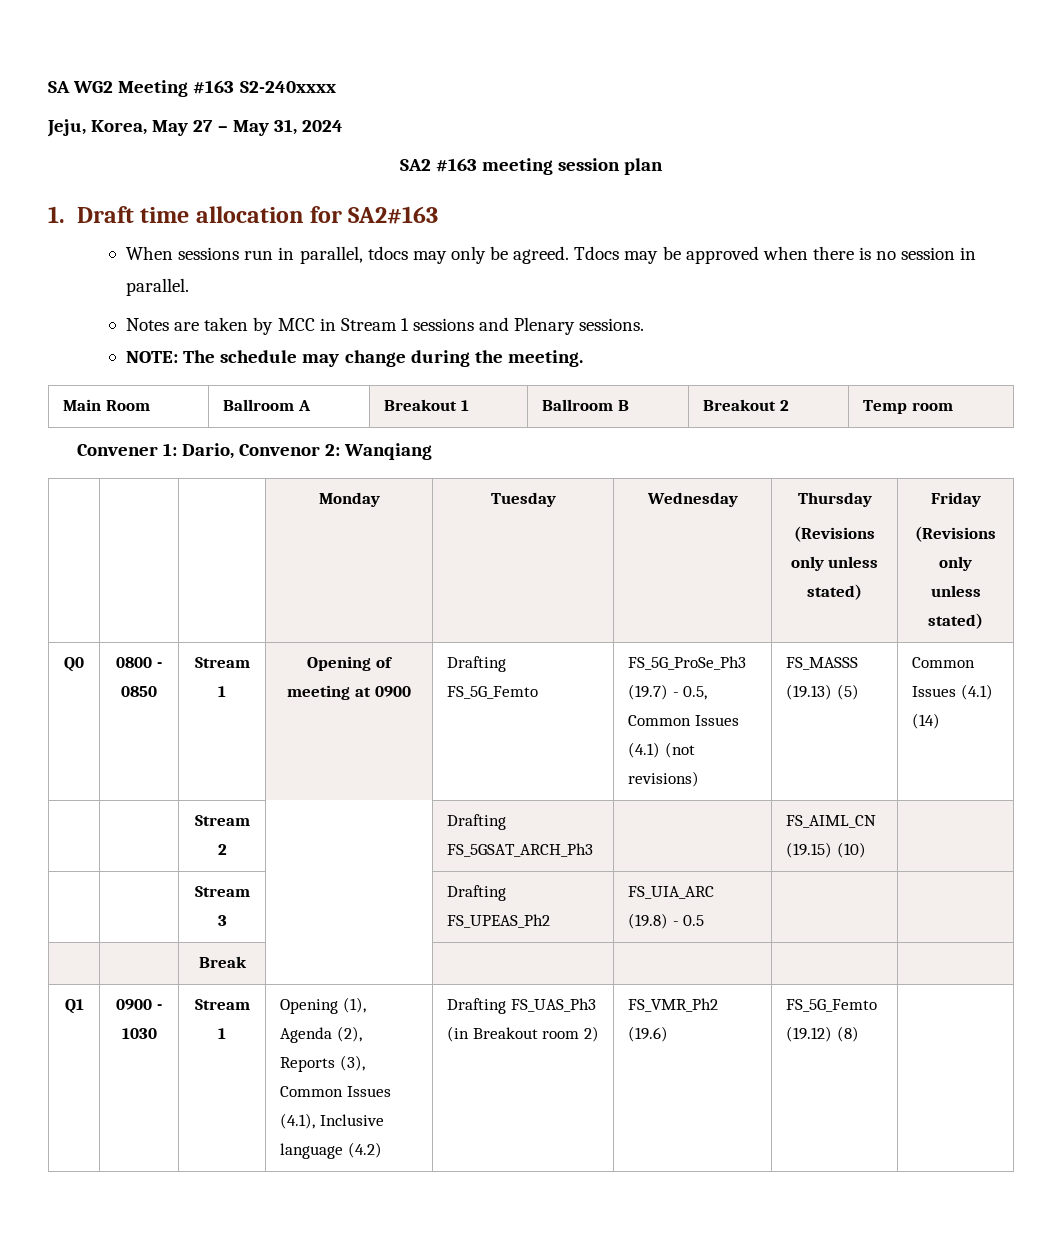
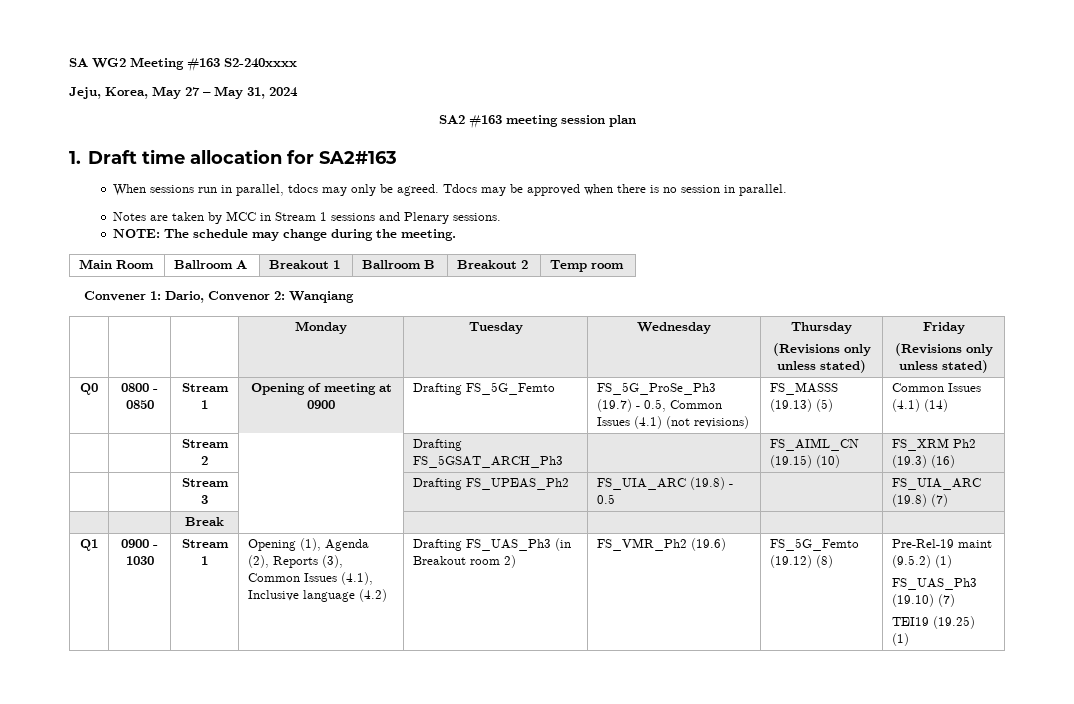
- | | Stream 2 | | Drafting FS_5GSAT_ARCH_Ph3 | | FS_AIML_CN (19.15) (10) |
+ | | Stream 2 | | Drafting FS_5GSAT_ARCH_Ph3 | | FS_AIML_CN (19.15) (10) | FS_XRM Ph2 (19.3) (16)
- | | Stream 3 | | Drafting FS_UPEAS_Ph2 | FS_UIA_ARC (19.8) - 0.5 | |
+ | | Stream 3 | | Drafting FS_UPEAS_Ph2 | FS_UIA_ARC (19.8) - 0.5 | | FS_UIA_ARC (19.8) (7)
- Q1 | 0900 - 1030 | Stream 1 | Opening (1), Agenda (2), Reports (3), Common Issues (4.1), Inclusive language (4.2) | Drafting FS_UAS_Ph3 (in Breakout room 2) | FS_VMR_Ph2 (19.6) | FS_5G_Femto (19.12) (8) |
+ Q1 | 0900 - 1030 | Stream 1 | Opening (1), Agenda (2), Reports (3), Common Issues (4.1), Inclusive language (4.2) | Drafting FS_UAS_Ph3 (in Breakout room 2) | FS_VMR_Ph2 (19.6) | FS_5G_Femto (19.12) (8) | Pre-Rel-19 maint (9.5.2) (1)
+ FS_UAS_Ph3 (19.10) (7)
+ TEI19 (19.25) (1)

